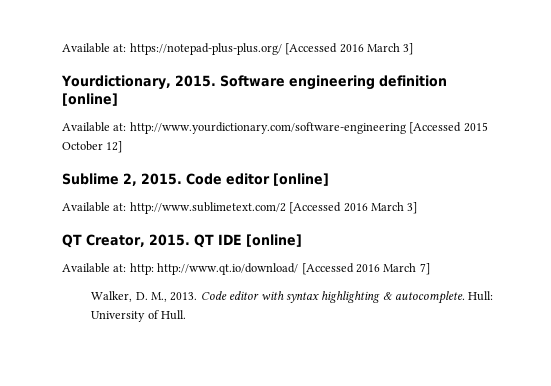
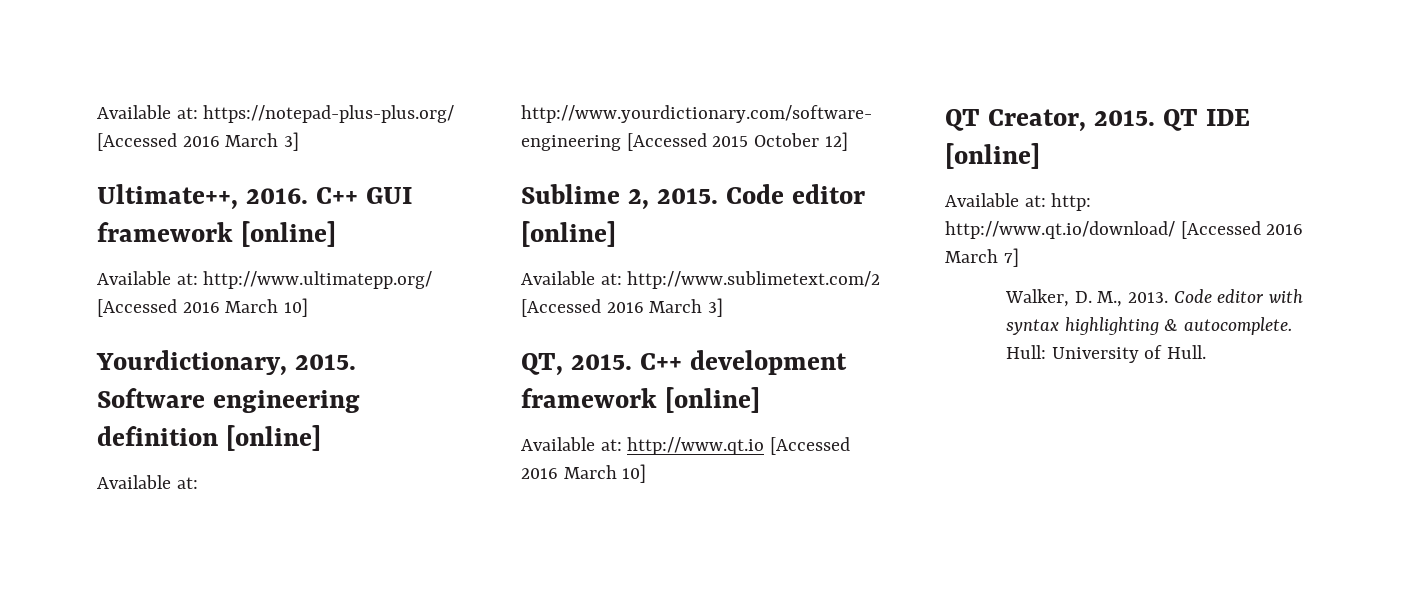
+ Ultimate++, 2016. C++ GUI framework [online]
+ Available at: http://www.ultimatepp.org/ [Accessed 2016 March 10]
+ QT, 2015. C++ development framework [online]
+ Available at: http://www.qt.io [Accessed 2016 March 10]

